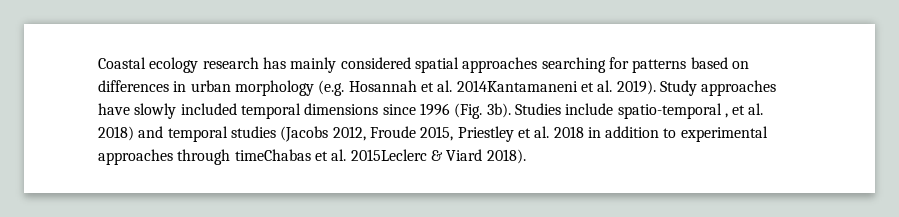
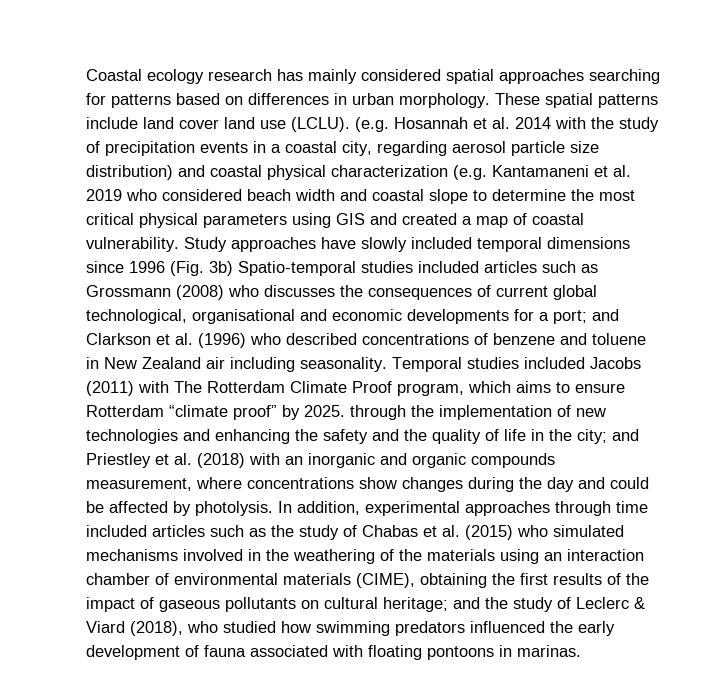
- Coastal ecology research has mainly considered spatial approaches searching for patterns based on differences in urban morphology (e.g. Hosannah et al. 2014Kantamaneni et al. 2019).
+ Coastal ecology research has mainly considered spatial approaches searching for patterns based on differences in urban morphology. These spatial patterns include land cover land use (LCLU). (e.g. Hosannah et al. 2014 with the study of precipitation events in a coastal city, regarding aerosol particle size distribution) and coastal physical characterization (e.g. Kantamaneni et al. 2019 who considered beach width and coastal slope to determine the most critical physical parameters using GIS and created a map of coastal vulnerability.
- Study approaches have slowly included temporal dimensions since 1996 (Fig. 3b). Studies include spatio-temporal , et al. 2018) and temporal studies (Jacobs 2012, Froude 2015, Priestley et al. 2018 in addition to experimental approaches through timeChabas et al. 2015Leclerc & Viard 2018).
+ Study approaches have slowly included temporal dimensions since 1996 (Fig. 3b) Spatio-temporal studies included articles such as Grossmann (2008) who discusses the consequences of current global technological, organisational and economic developments for a port; and Clarkson et al. (1996) who described concentrations of benzene and toluene in New Zealand air including seasonality. Temporal studies included Jacobs (2011) with The Rotterdam Climate Proof program, which aims to ensure Rotterdam “climate proof” by 2025. through the implementation of new technologies and enhancing the safety and the quality of life in the city; and Priestley et al. (2018) with an inorganic and organic compounds measurement, where concentrations show changes during the day and could be affected by photolysis. In addition, experimental approaches through time included articles such as the study of Chabas et al. (2015) who simulated mechanisms involved in the weathering of the materials using an interaction chamber of environmental materials (CIME), obtaining the first results of the impact of gaseous pollutants on cultural heritage; and the study of Leclerc & Viard (2018), who studied how swimming predators influenced the early development of fauna associated with floating pontoons in marinas.

